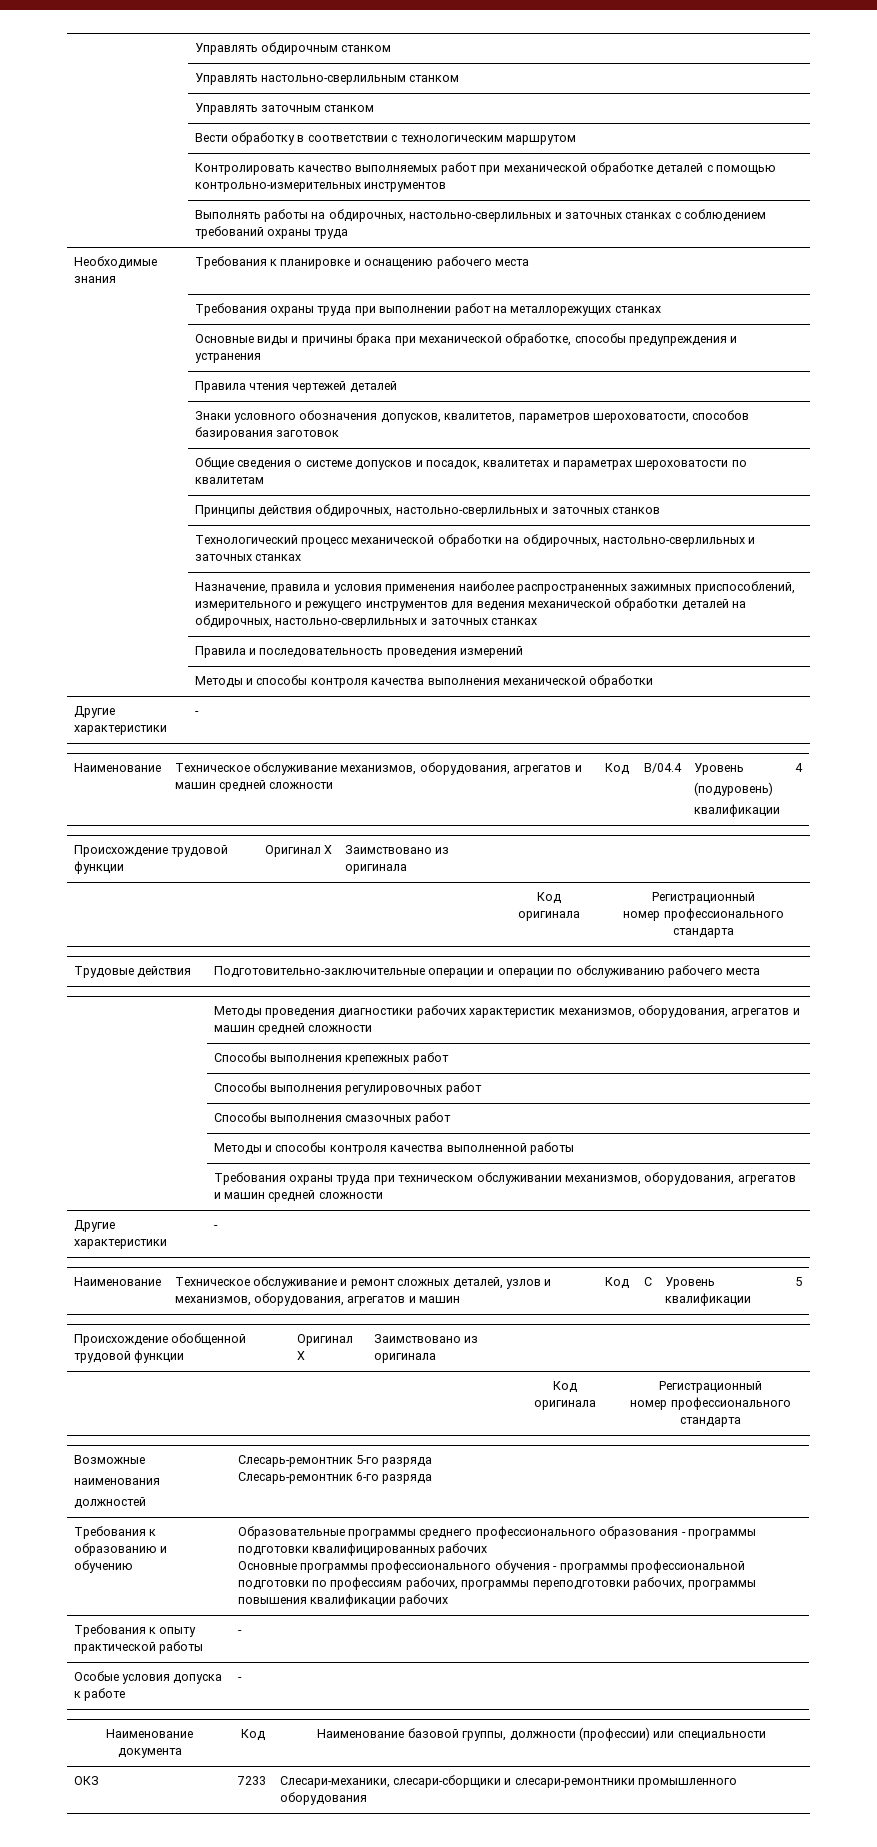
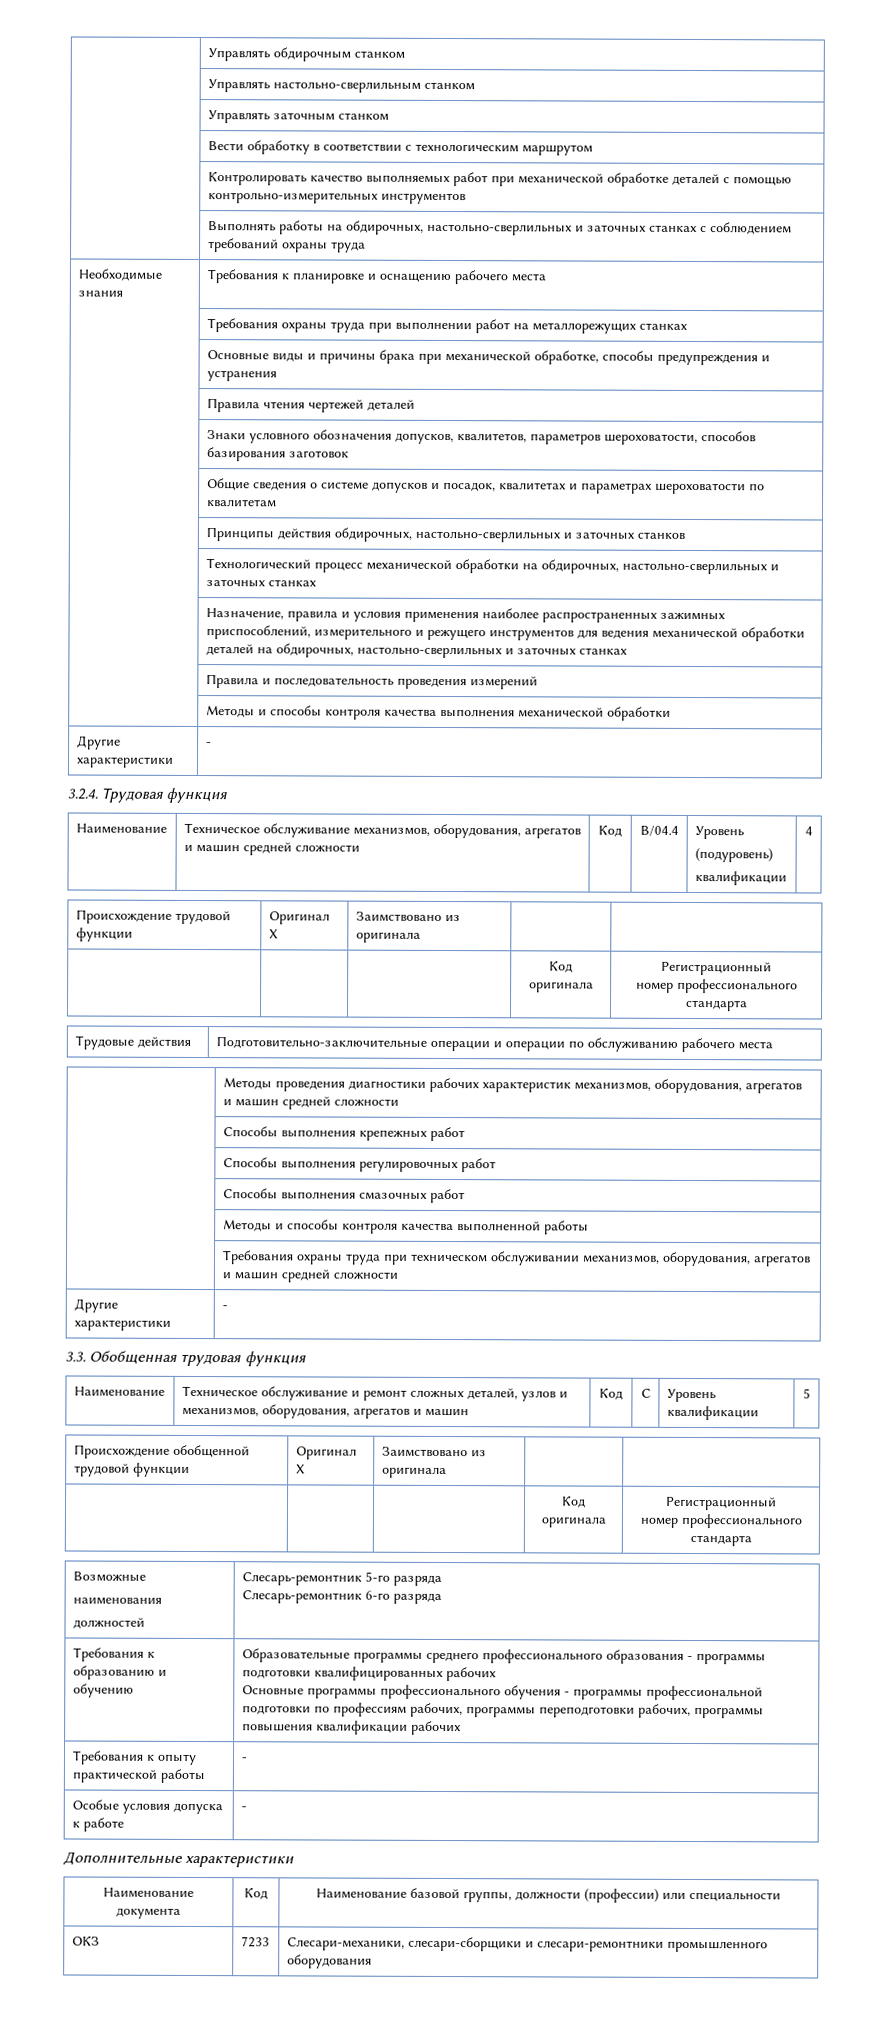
+ 3.2.4. Трудовая функция
+ 3.3. Обобщенная трудовая функция
+ Дополнительные характеристики

